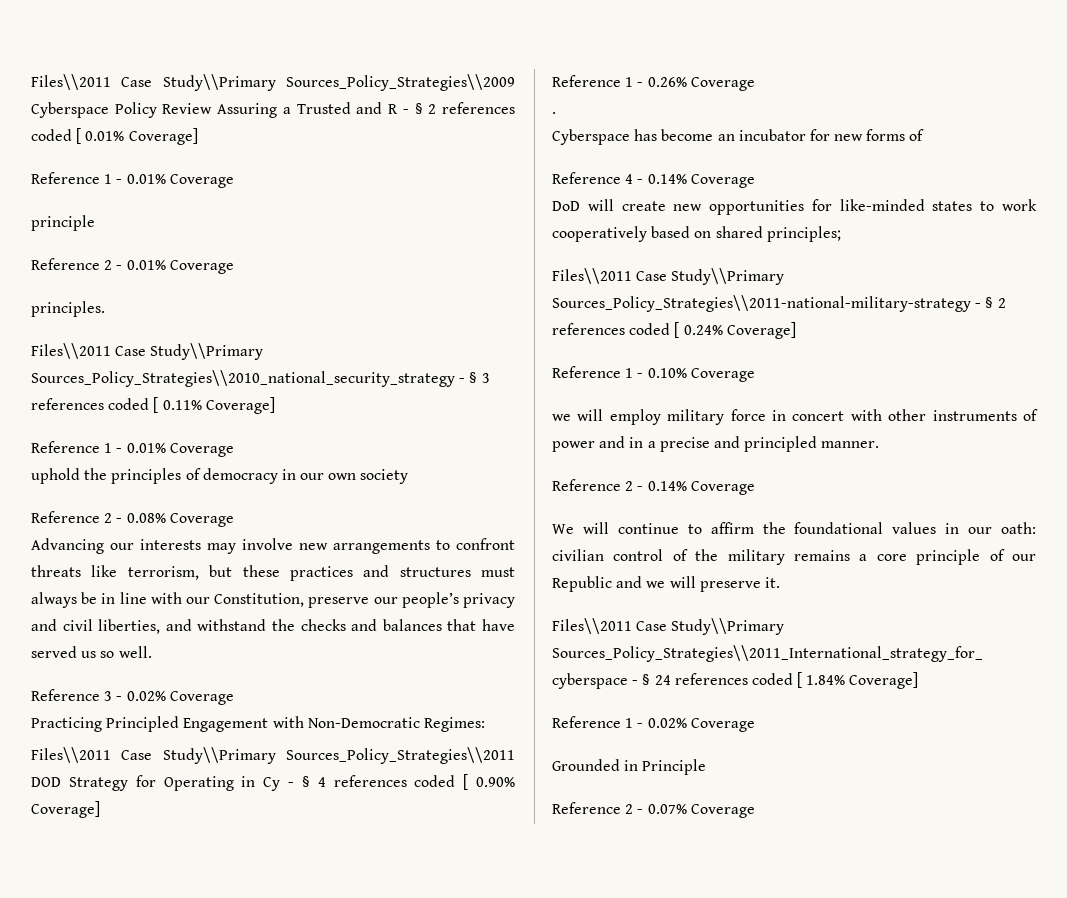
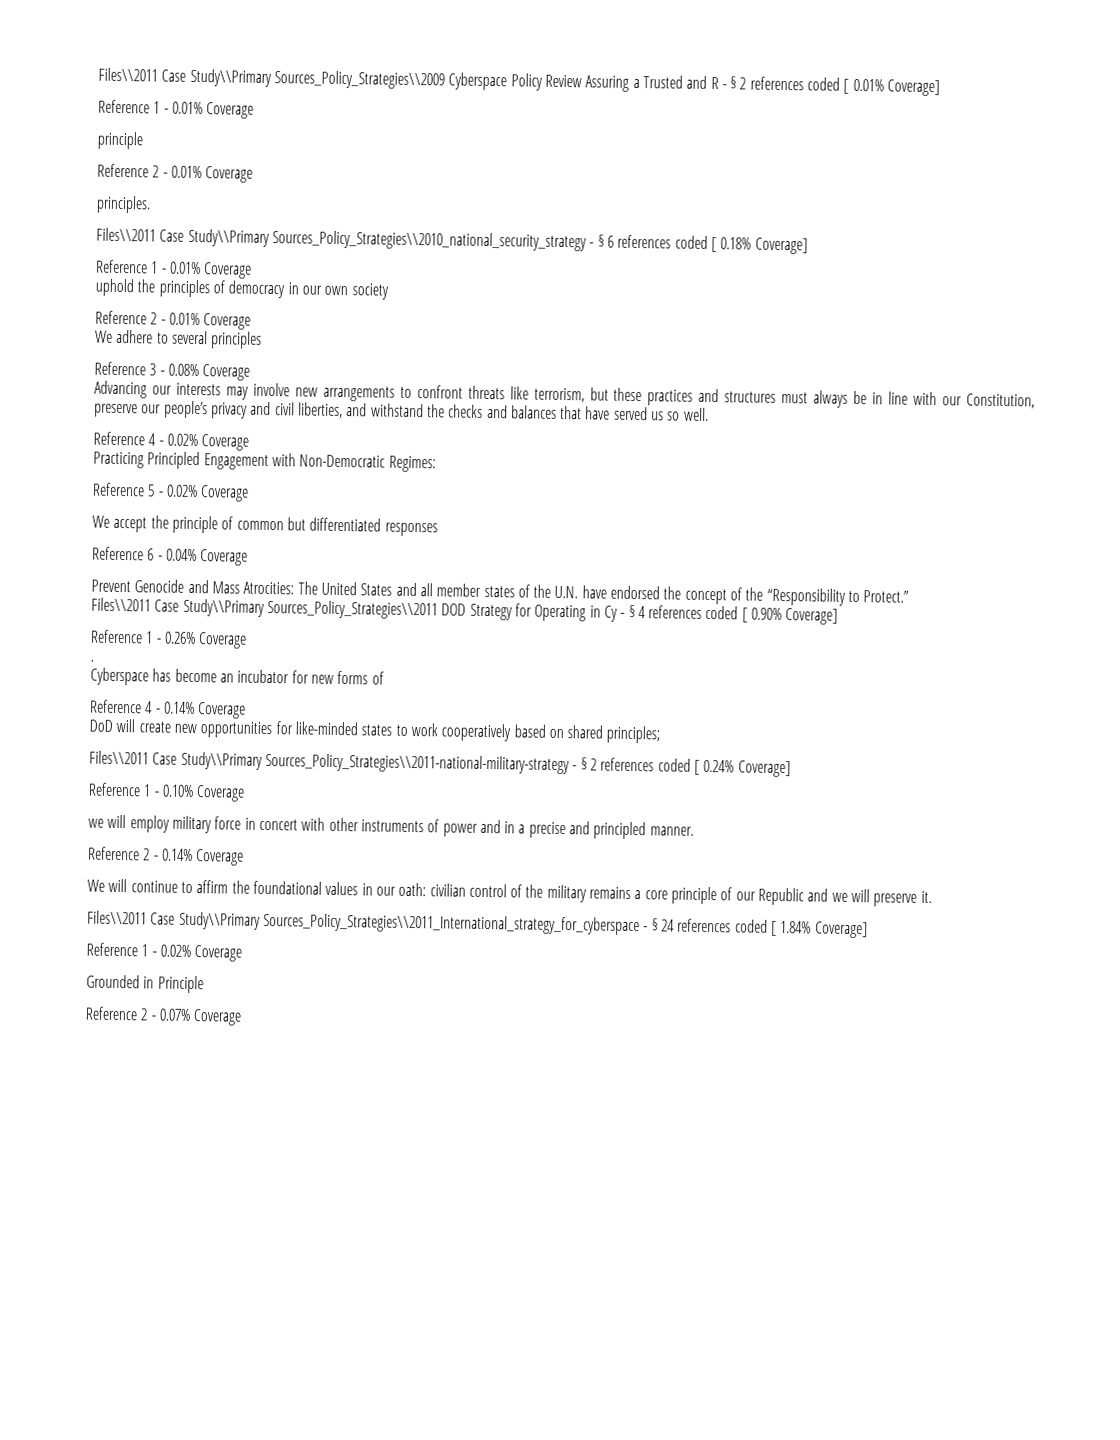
- Files\\2011 Case Study\\Primary Sources_Policy_Strategies\\2010_national_security_strategy - § 3 references coded [ 0.11% Coverage]
+ Files\\2011 Case Study\\Primary Sources_Policy_Strategies\\2010_national_security_strategy - § 6 references coded [ 0.18% Coverage]
  uphold the principles of democracy in our own society
- Reference 2 - 0.08% Coverage
+ Reference 2 - 0.01% Coverage
+ We adhere to several principles
+ Reference 3 - 0.08% Coverage
- Reference 3 - 0.02% Coverage
+ Reference 4 - 0.02% Coverage
+ Reference 5 - 0.02% Coverage
+ We accept the principle of common but differentiated responses
+ Reference 6 - 0.04% Coverage
+ Prevent Genocide and Mass Atrocities: The United States and all member states of the U.N. have endorsed the concept of the “Responsibility to Protect.”

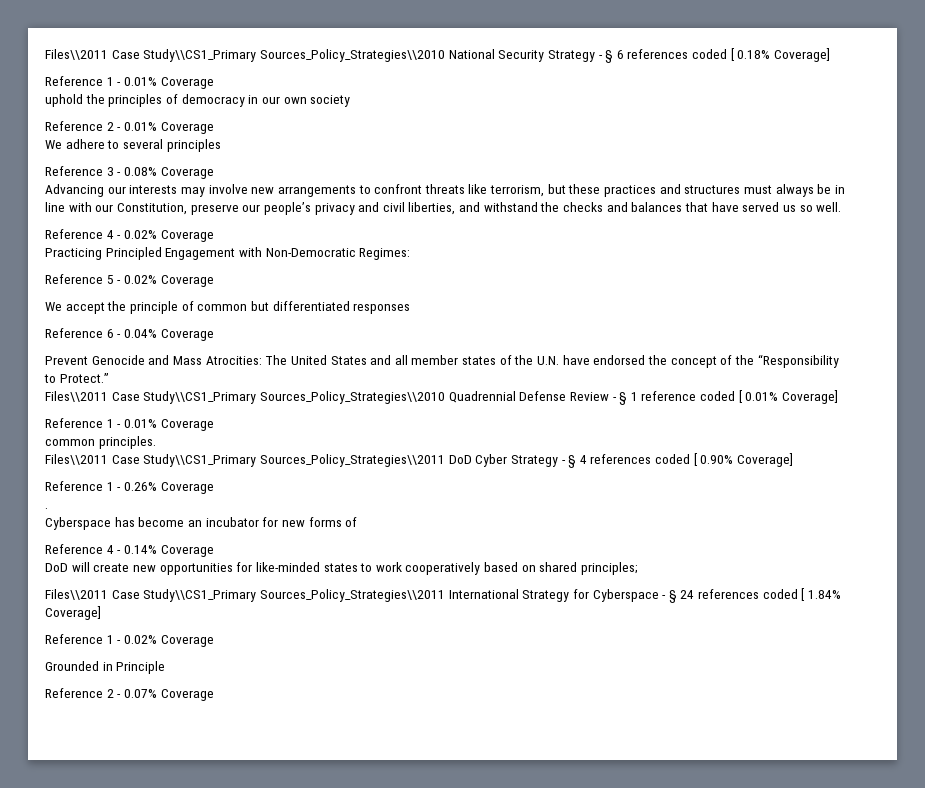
- Files\\2011 Case Study\\Primary Sources_Policy_Strategies\\2009 Cyberspace Policy Review Assuring a Trusted and R - § 2 references coded [ 0.01% Coverage]
- Reference 1 - 0.01% Coverage
- principle
- Reference 2 - 0.01% Coverage
- principles.
- Files\\2011 Case Study\\Primary Sources_Policy_Strategies\\2010_national_security_strategy - § 6 references coded [ 0.18% Coverage]
+ Files\\2011 Case Study\\CS1_Primary Sources_Policy_Strategies\\2010 National Security Strategy - § 6 references coded [ 0.18% Coverage]
- Files\\2011 Case Study\\Primary Sources_Policy_Strategies\\2011 DOD Strategy for Operating in Cy - § 4 references coded [ 0.90% Coverage]
+ Files\\2011 Case Study\\CS1_Primary Sources_Policy_Strategies\\2010 Quadrennial Defense Review - § 1 reference coded [ 0.01% Coverage]
+ Reference 1 - 0.01% Coverage
+ common principles.
+ Files\\2011 Case Study\\CS1_Primary Sources_Policy_Strategies\\2011 DoD Cyber Strategy - § 4 references coded [ 0.90% Coverage]
- Files\\2011 Case Study\\Primary Sources_Policy_Strategies\\2011-national-military-strategy - § 2 references coded [ 0.24% Coverage]
- Reference 1 - 0.10% Coverage
- we will employ military force in concert with other instruments of power and in a precise and principled manner.
- Reference 2 - 0.14% Coverage
- We will continue to affirm the foundational values in our oath: civilian control of the military remains a core principle of our Republic and we will preserve it.
- Files\\2011 Case Study\\Primary Sources_Policy_Strategies\\2011_International_strategy_for_cyberspace - § 24 references coded [ 1.84% Coverage]
+ Files\\2011 Case Study\\CS1_Primary Sources_Policy_Strategies\\2011 International Strategy for Cyberspace - § 24 references coded [ 1.84% Coverage]

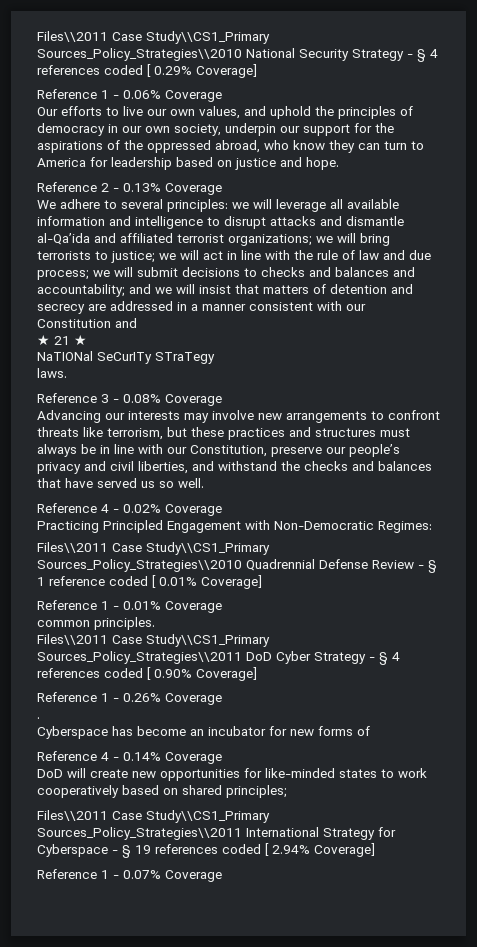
- Files\\2011 Case Study\\CS1_Primary Sources_Policy_Strategies\\2010 National Security Strategy - § 6 references coded [ 0.18% Coverage]
- Reference 1 - 0.01% Coverage
- uphold the principles of democracy in our own society
- Reference 2 - 0.01% Coverage
+ Files\\2011 Case Study\\CS1_Primary Sources_Policy_Strategies\\2010 National Security Strategy - § 4 references coded [ 0.29% Coverage]
+ Reference 1 - 0.06% Coverage
+ Our efforts to live our own values, and uphold the principles of democracy in our own society, underpin our support for the aspirations of the oppressed abroad, who know they can turn to America for leadership based on justice and hope.
+ Reference 2 - 0.13% Coverage
- We adhere to several principles
+ We adhere to several principles: we will leverage all available information and intelligence to disrupt attacks and dismantle al-Qa’ida and affiliated terrorist organizations; we will bring terrorists to justice; we will act in line with the rule of law and due process; we will submit decisions to checks and balances and accountability; and we will insist that matters of detention and secrecy are addressed in a manner consistent with our Constitution and
+ ★ 21 ★
+ NaTIONal SeCurITy STraTegy
+ laws.
- Reference 5 - 0.02% Coverage
- We accept the principle of common but differentiated responses
- Reference 6 - 0.04% Coverage
- Prevent Genocide and Mass Atrocities: The United States and all member states of the U.N. have endorsed the concept of the “Responsibility to Protect.”
- Files\\2011 Case Study\\CS1_Primary Sources_Policy_Strategies\\2011 International Strategy for Cyberspace - § 24 references coded [ 1.84% Coverage]
- Reference 1 - 0.02% Coverage
- Grounded in Principle
- Reference 2 - 0.07% Coverage
+ Files\\2011 Case Study\\CS1_Primary Sources_Policy_Strategies\\2011 International Strategy for Cyberspace - § 19 references coded [ 2.94% Coverage]
+ Reference 1 - 0.07% Coverage

